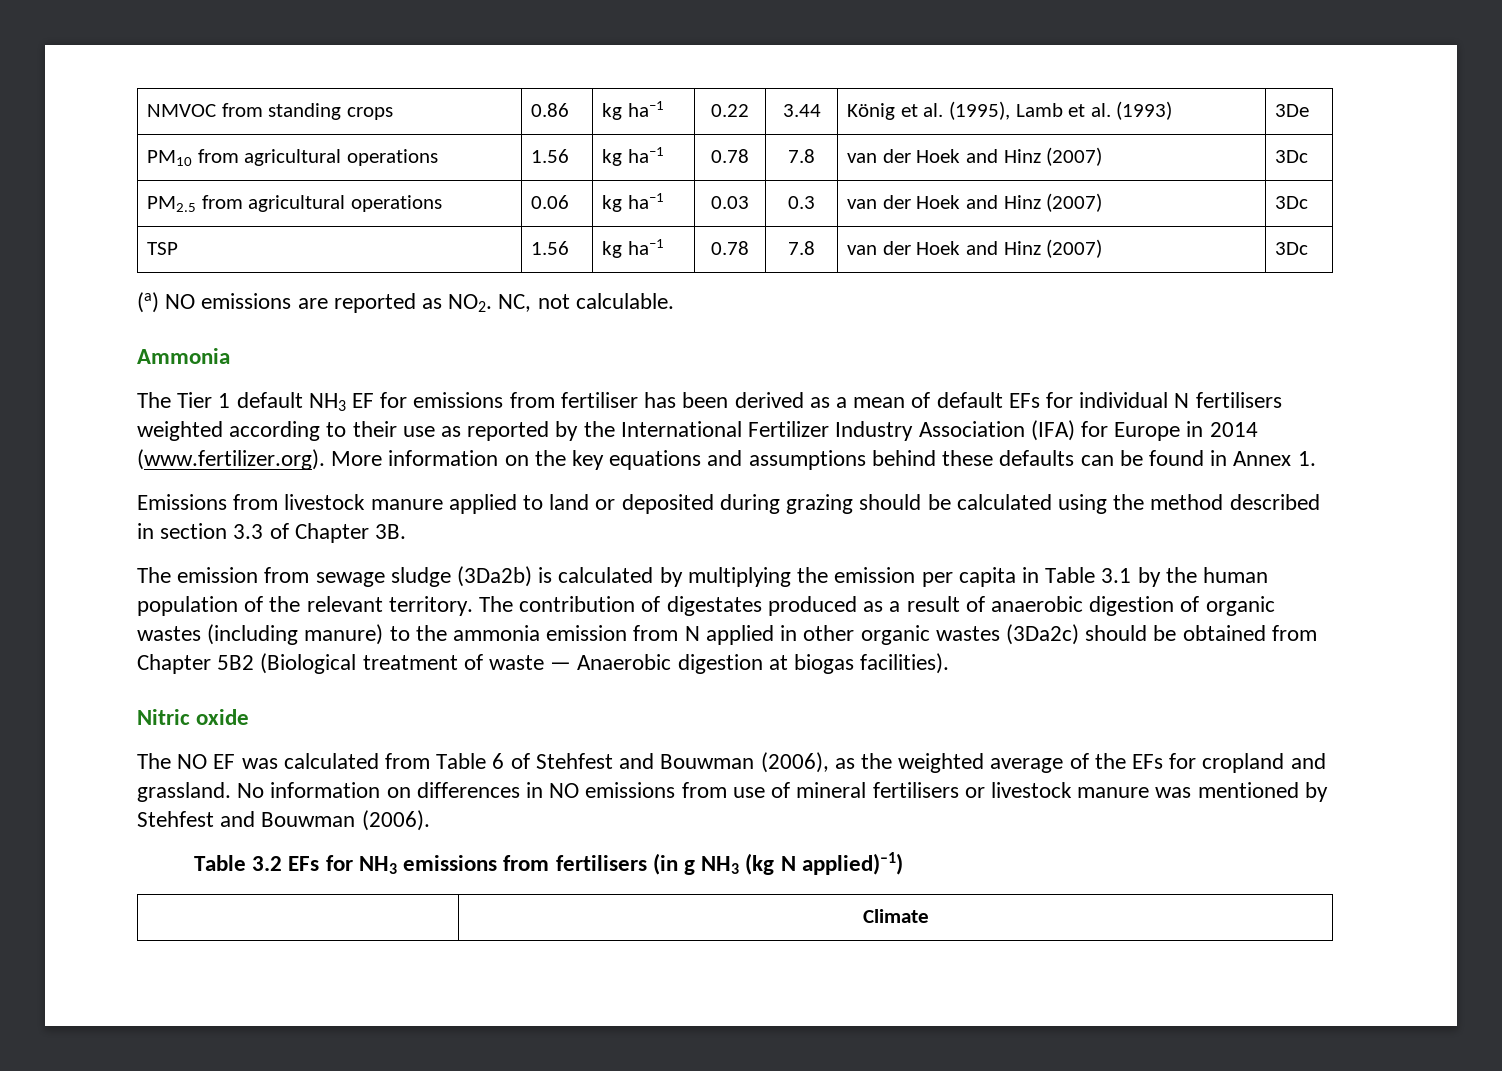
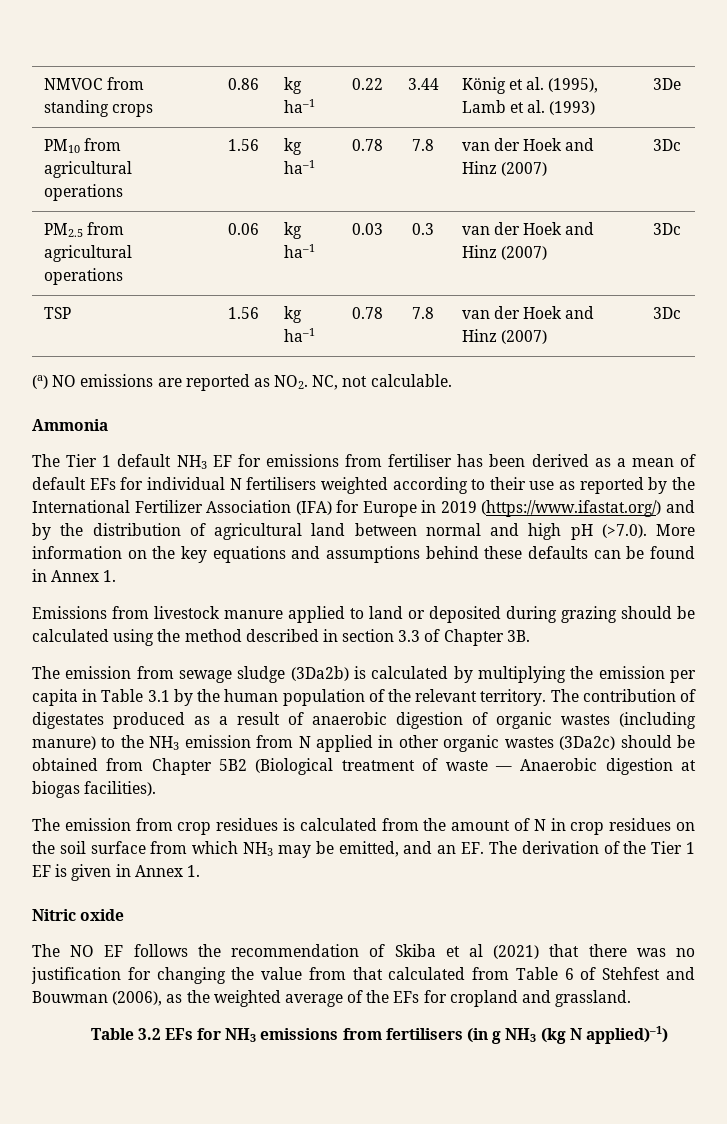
- The Tier 1 default NH3 EF for emissions from fertiliser has been derived as a mean of default EFs for individual N fertilisers weighted according to their use as reported by the International Fertilizer Industry Association (IFA) for Europe in 2014 (www.fertilizer.org). More information on the key equations and assumptions behind these defaults can be found in Annex 1.
+ The Tier 1 default NH3 EF for emissions from fertiliser has been derived as a mean of default EFs for individual N fertilisers weighted according to their use as reported by the International Fertilizer Association (IFA) for Europe in 2019 (https://www.ifastat.org/) and by the distribution of agricultural land between normal and high pH (>7.0). More information on the key equations and assumptions behind these defaults can be found in Annex 1.
- The contribution of digestates produced as a result of anaerobic digestion of organic wastes (including manure) to the ammonia emission from N applied in other organic wastes (3Da2c) should be obtained from Chapter 5B2 (Biological treatment of waste — Anaerobic digestion at biogas facilities).
+ The contribution of digestates produced as a result of anaerobic digestion of organic wastes (including manure) to the NH3 emission from N applied in other organic wastes (3Da2c) should be obtained from Chapter 5B2 (Biological treatment of waste — Anaerobic digestion at biogas facilities).
+ The emission from crop residues is calculated from the amount of N in crop residues on the soil surface from which NH3 may be emitted, and an EF. The derivation of the Tier 1 EF is given in Annex 1.
- The NO EF was calculated from Table 6 of Stehfest and Bouwman (2006), as the weighted average of the EFs for cropland and grassland. No information on differences in NO emissions from use of mineral fertilisers or livestock manure was mentioned by Stehfest and Bouwman (2006).
+ The NO EF follows the recommendation of Skiba et al (2021) that there was no justification for changing the value from that calculated from Table 6 of Stehfest and Bouwman (2006), as the weighted average of the EFs for cropland and grassland.
- | Climate

